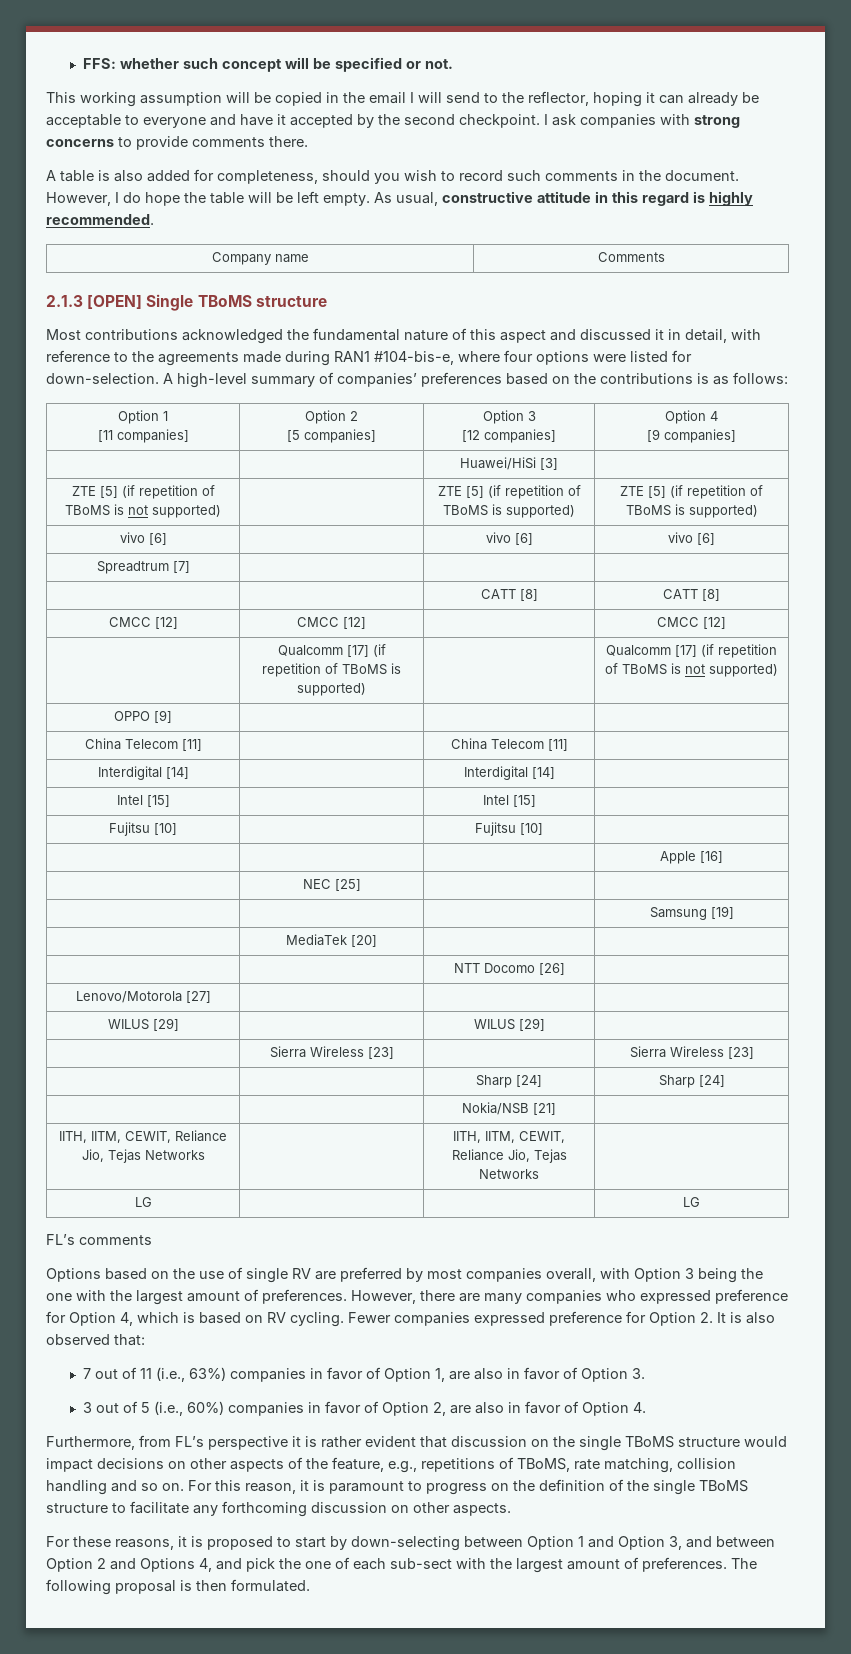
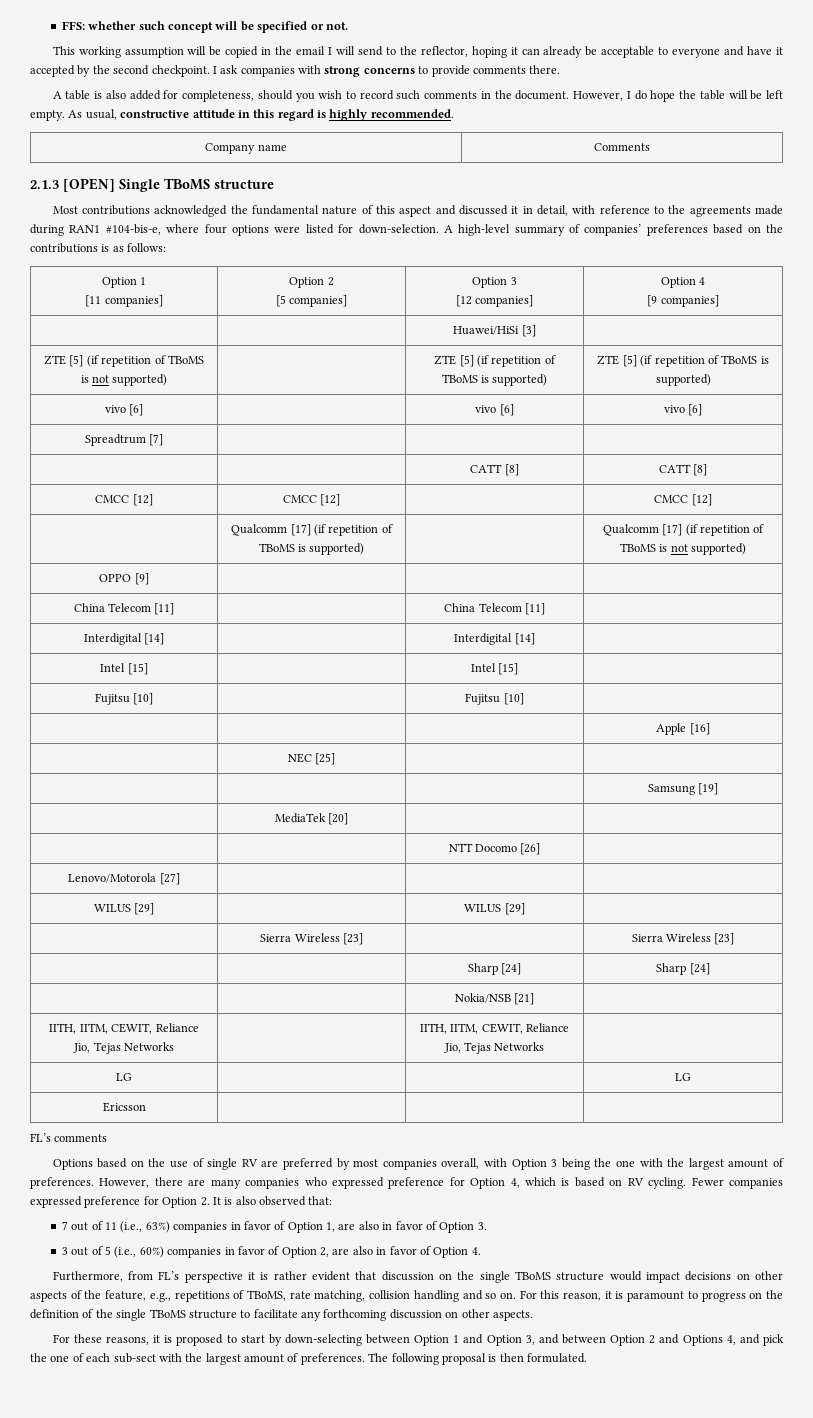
+ Ericsson | | |

